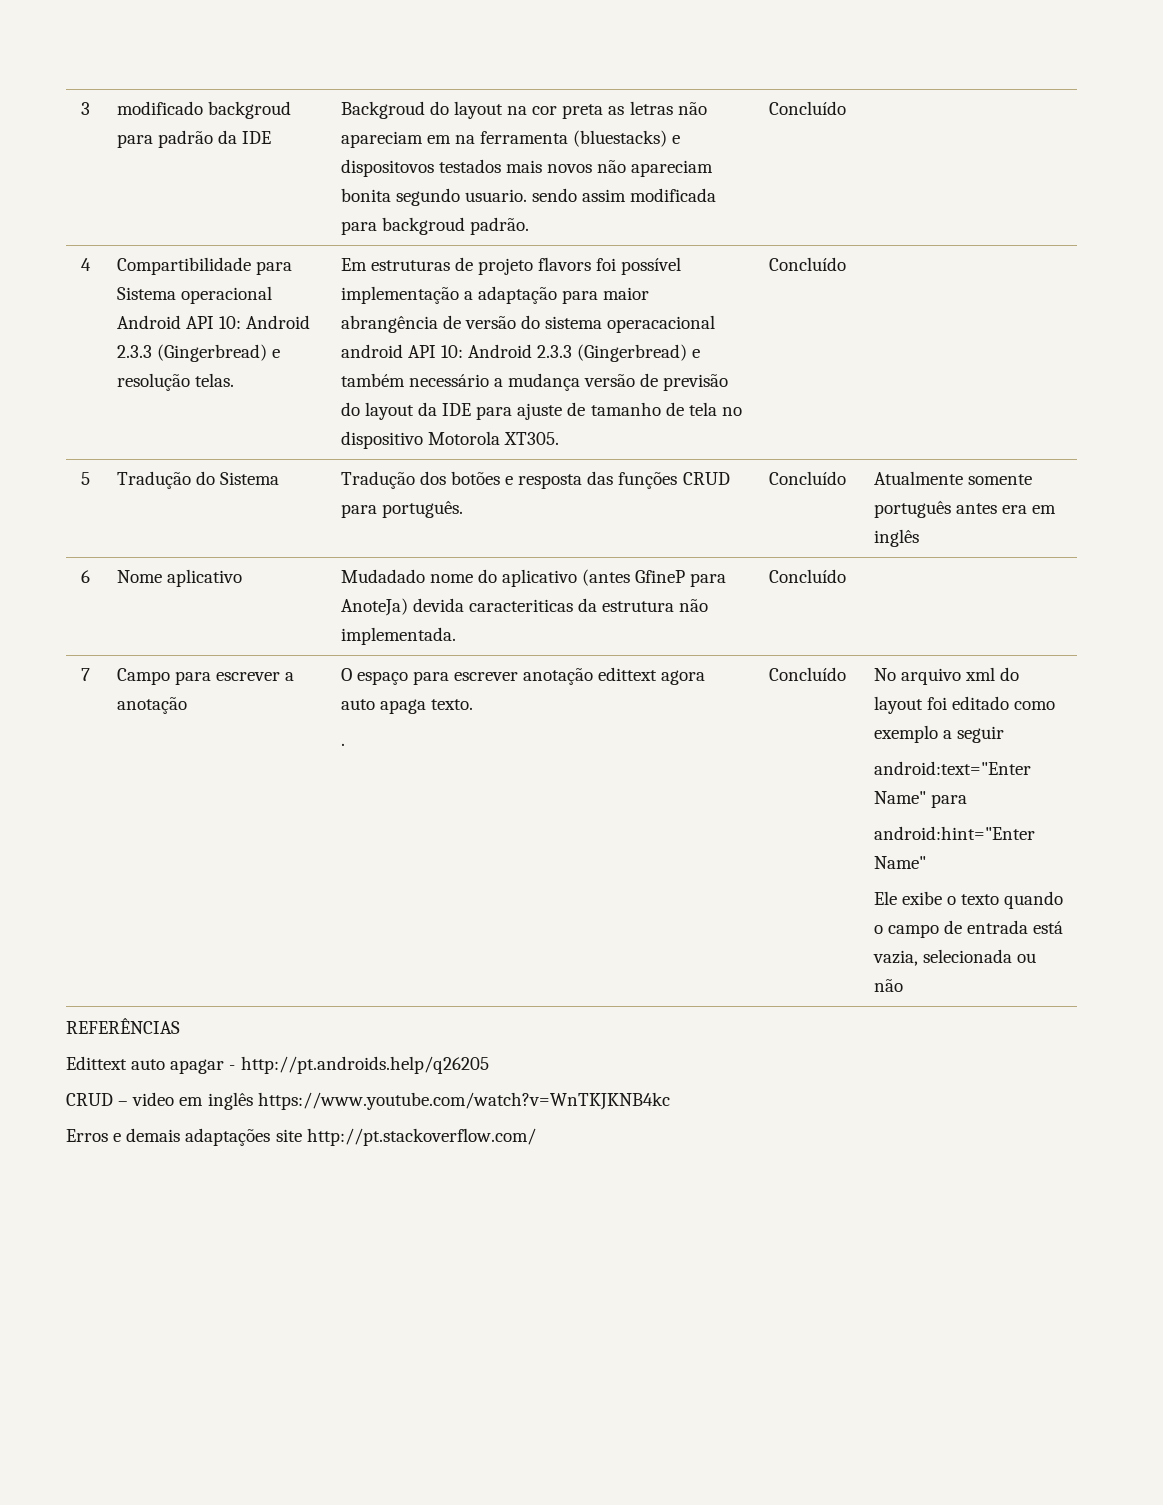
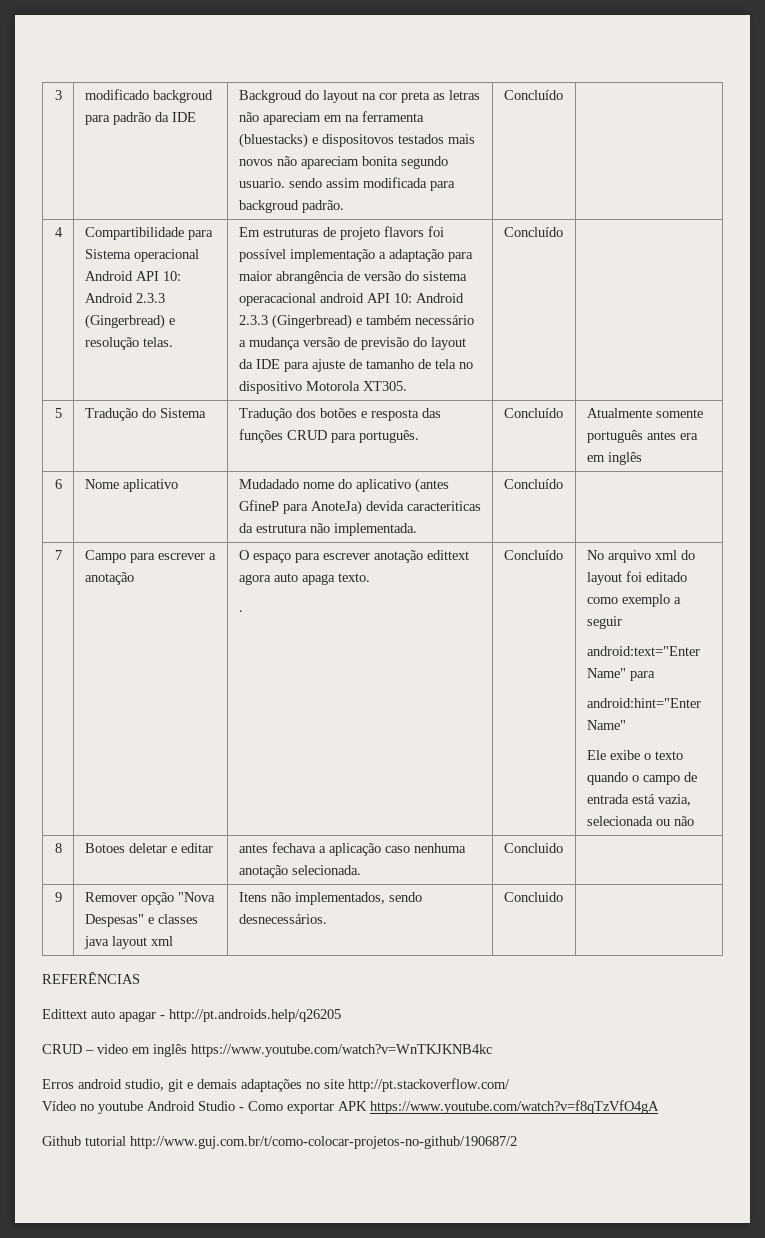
+ 8 | Botoes deletar e editar | antes fechava a aplicação caso nenhuma anotação selecionada. | Concluido |
+ 9 | Remover opção "Nova Despesas" e classes java layout xml | Itens não implementados, sendo desnecessários. | Concluido |
- Erros e demais adaptações site http://pt.stackoverflow.com/
+ Erros android studio, git e demais adaptações no site http://pt.stackoverflow.com/
+ Vídeo no youtube Android Studio - Como exportar APK https://www.youtube.com/watch?v=f8qTzVfO4gA
+ Github tutorial http://www.guj.com.br/t/como-colocar-projetos-no-github/190687/2

